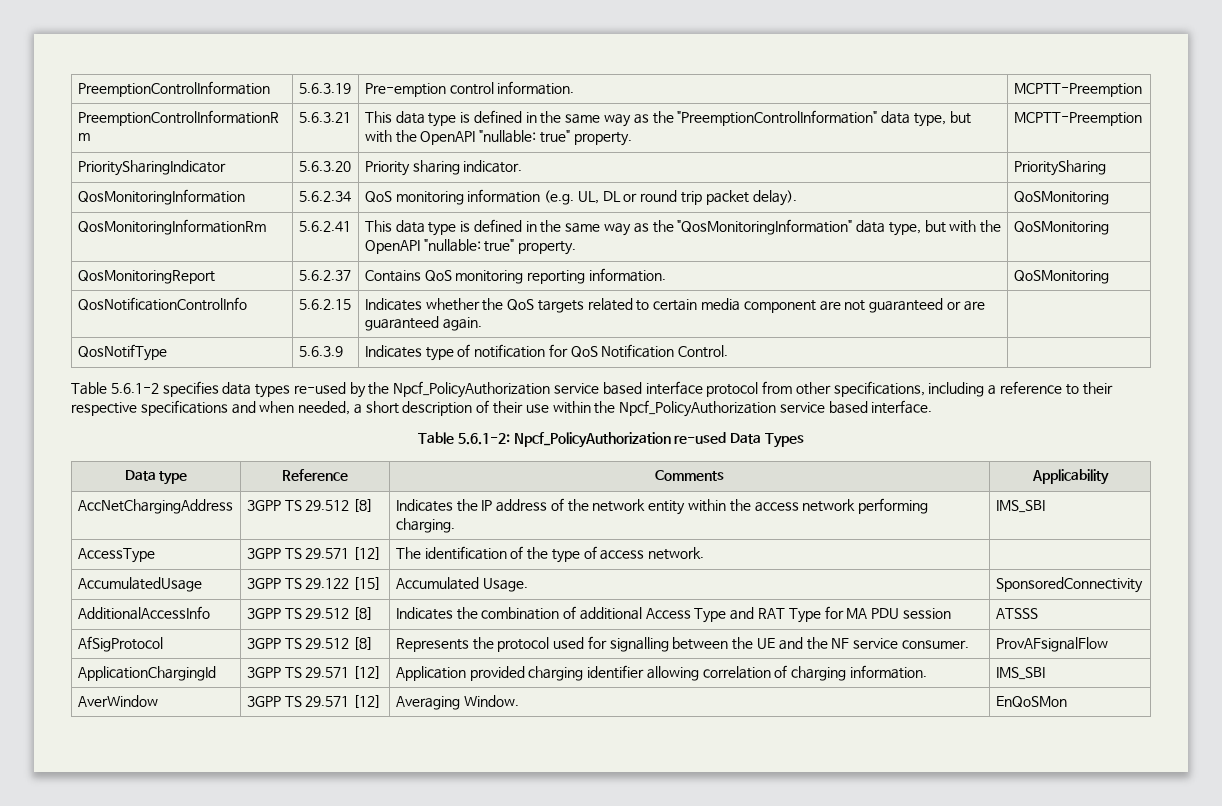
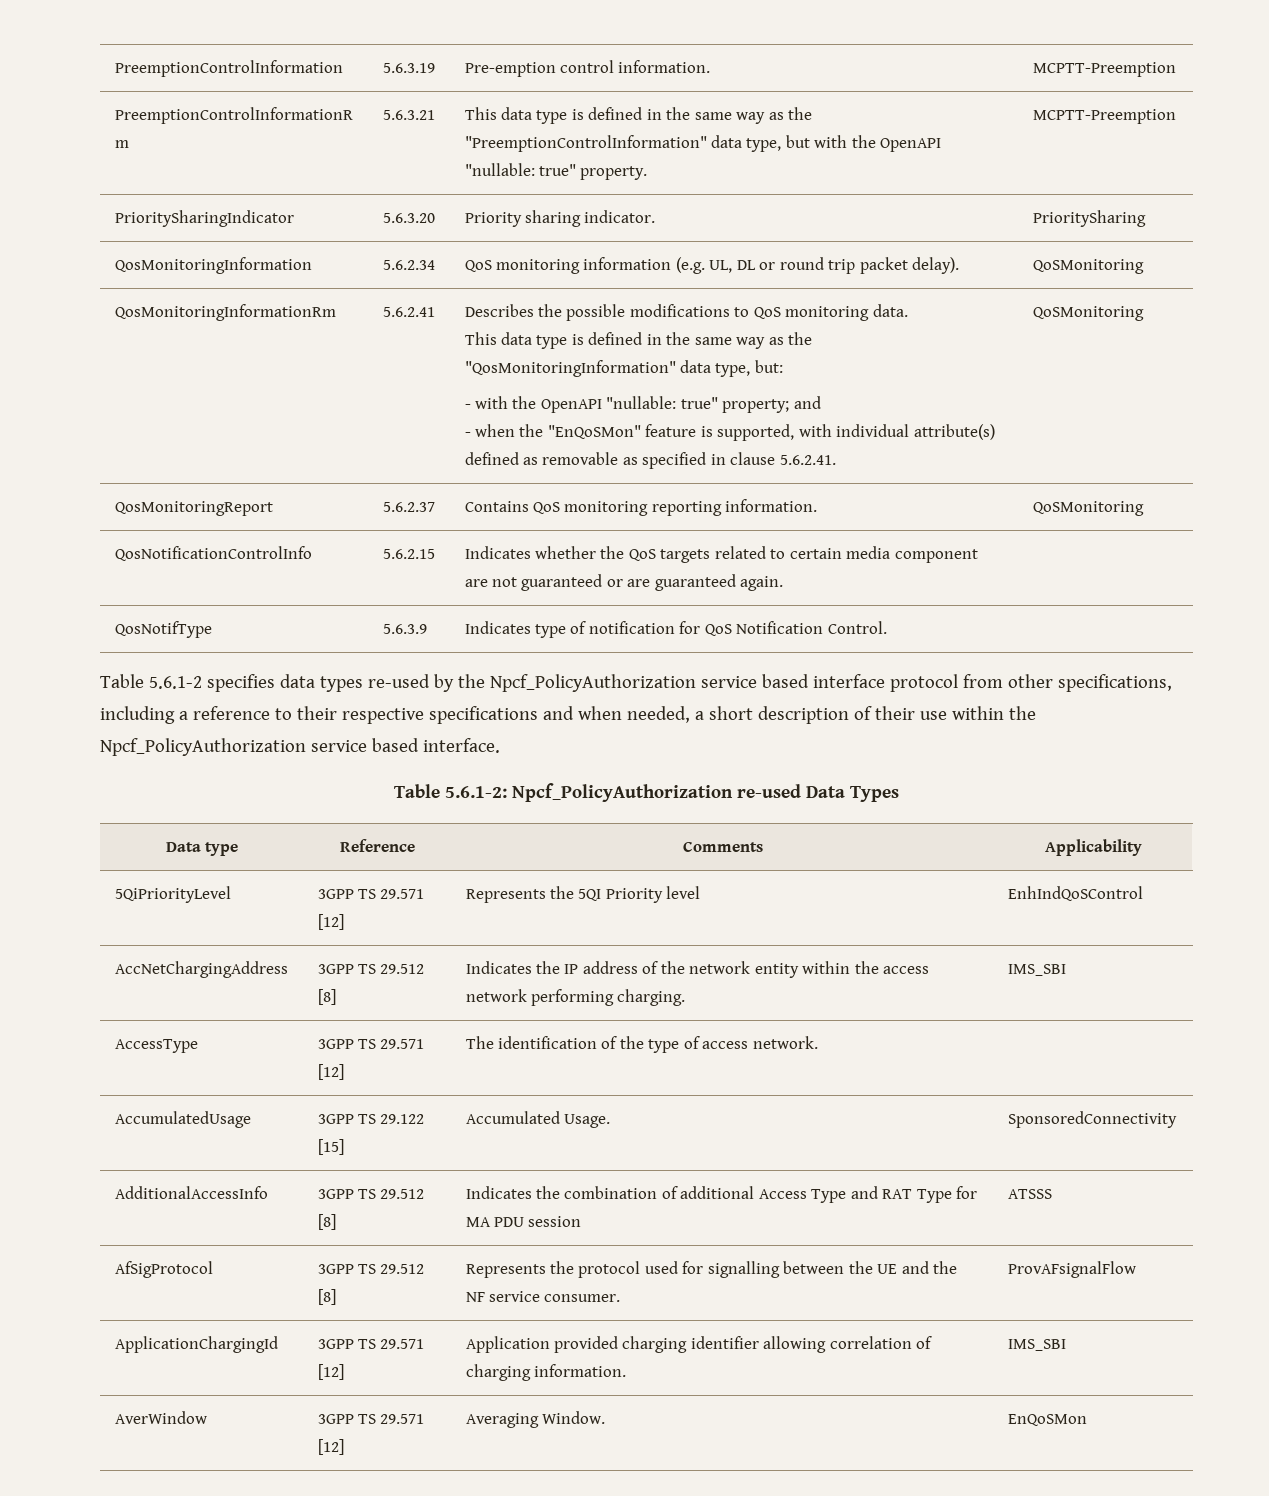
+ Describes the possible modifications to QoS monitoring data.
- This data type is defined in the same way as the "QosMonitoringInformation" data type, but with the OpenAPI "nullable: true" property.
+ This data type is defined in the same way as the "QosMonitoringInformation" data type, but:
+ - with the OpenAPI "nullable: true" property; and
+ - when the "EnQoSMon" feature is supported, with individual attribute(s) defined as removable as specified in clause 5.6.2.41.
+ 5QiPriorityLevel | 3GPP TS 29.571 [12] | Represents the 5QI Priority level | EnhIndQoSControl

